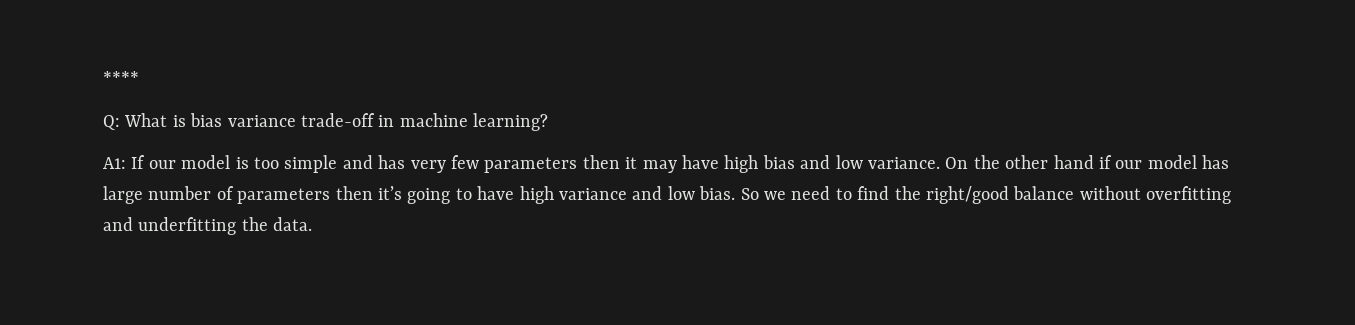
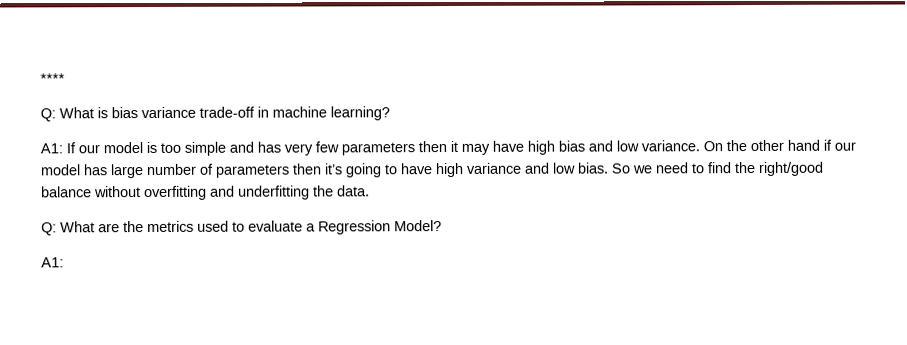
+ Q: What are the metrics used to evaluate a Regression Model?
+ A1:

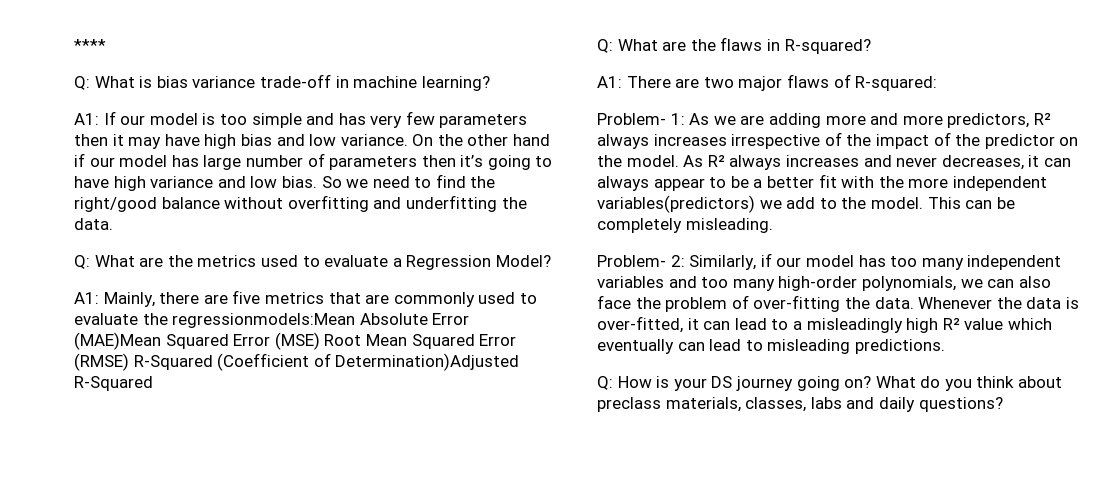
  Q: What are the metrics used to evaluate a Regression Model?
- A1:
+ A1: Mainly, there are five metrics that are commonly used to evaluate the regressionmodels:Mean Absolute Error (MAE)Mean Squared Error (MSE) Root Mean Squared Error (RMSE) R-Squared (Coefficient of Determination)Adjusted R-Squared
+ Q: What are the flaws in R-squared?
+ A1: There are two major flaws of R-squared:
+ Problem- 1: As we are adding more and more predictors, R² always increases irrespective of the impact of the predictor on the model. As R² always increases and never decreases, it can always appear to be a better fit with the more independent variables(predictors) we add to the model. This can be completely misleading.
+ Problem- 2: Similarly, if our model has too many independent variables and too many high-order polynomials, we can also face the problem of over-fitting the data. Whenever the data is over-fitted, it can lead to a misleadingly high R² value which eventually can lead to misleading predictions.
+ Q: How is your DS journey going on? What do you think about preclass materials, classes, labs and daily questions?

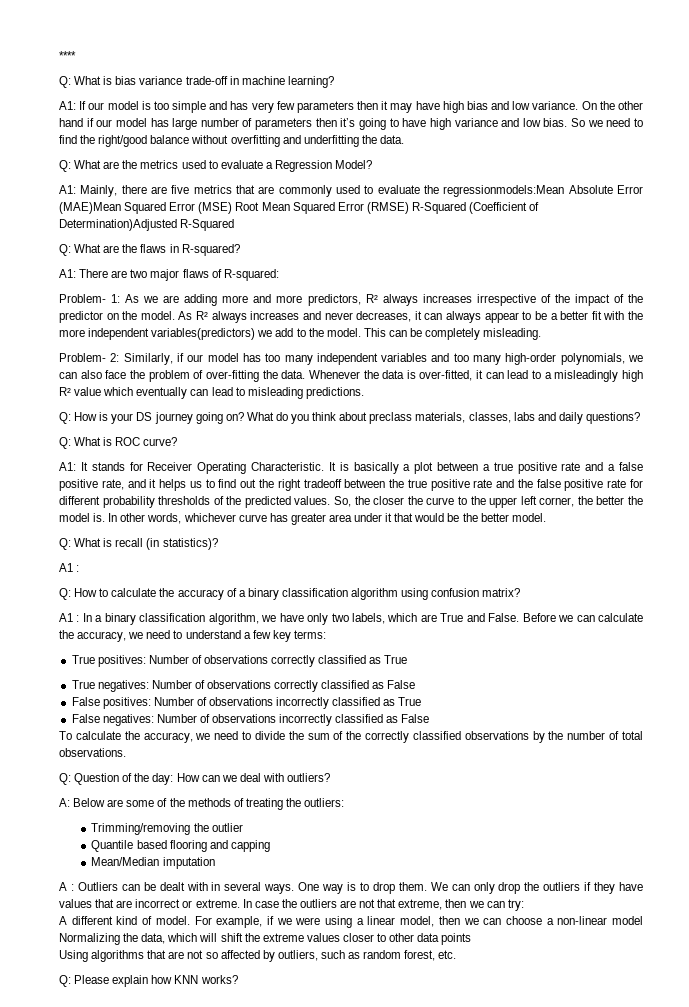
+ Q: What is ROC curve?
+ A1: It stands for Receiver Operating Characteristic. It is basically a plot between a true positive rate and a false positive rate, and it helps us to find out the right tradeoff between the true positive rate and the false positive rate for different probability thresholds of the predicted values. So, the closer the curve to the upper left corner, the better the model is. In other words, whichever curve has greater area under it that would be the better model.
+ Q: What is recall (in statistics)?
+ A1 :
+ Q: How to calculate the accuracy of a binary classification algorithm using confusion matrix?
+ A1 : In a binary classification algorithm, we have only two labels, which are True and False. Before we can calculate the accuracy, we need to understand a few key terms:
+ True positives: Number of observations correctly classified as True
+ True negatives: Number of observations correctly classified as False
+ False positives: Number of observations incorrectly classified as True
+ False negatives: Number of observations incorrectly classified as False
+ To calculate the accuracy, we need to divide the sum of the correctly classified observations by the number of total observations.
+ Q: Question of the day: How can we deal with outliers?
+ A: Below are some of the methods of treating the outliers:
+ Trimming/removing the outlier
+ Quantile based flooring and capping
+ Mean/Median imputation
+ A : Outliers can be dealt with in several ways. One way is to drop them. We can only drop the outliers if they have values that are incorrect or extreme. In case the outliers are not that extreme, then we can try:
+ A different kind of model. For example, if we were using a linear model, then we can choose a non-linear model Normalizing the data, which will shift the extreme values closer to other data points
+ Using algorithms that are not so affected by outliers, such as random forest, etc.
+ Q: Please explain how KNN works?

